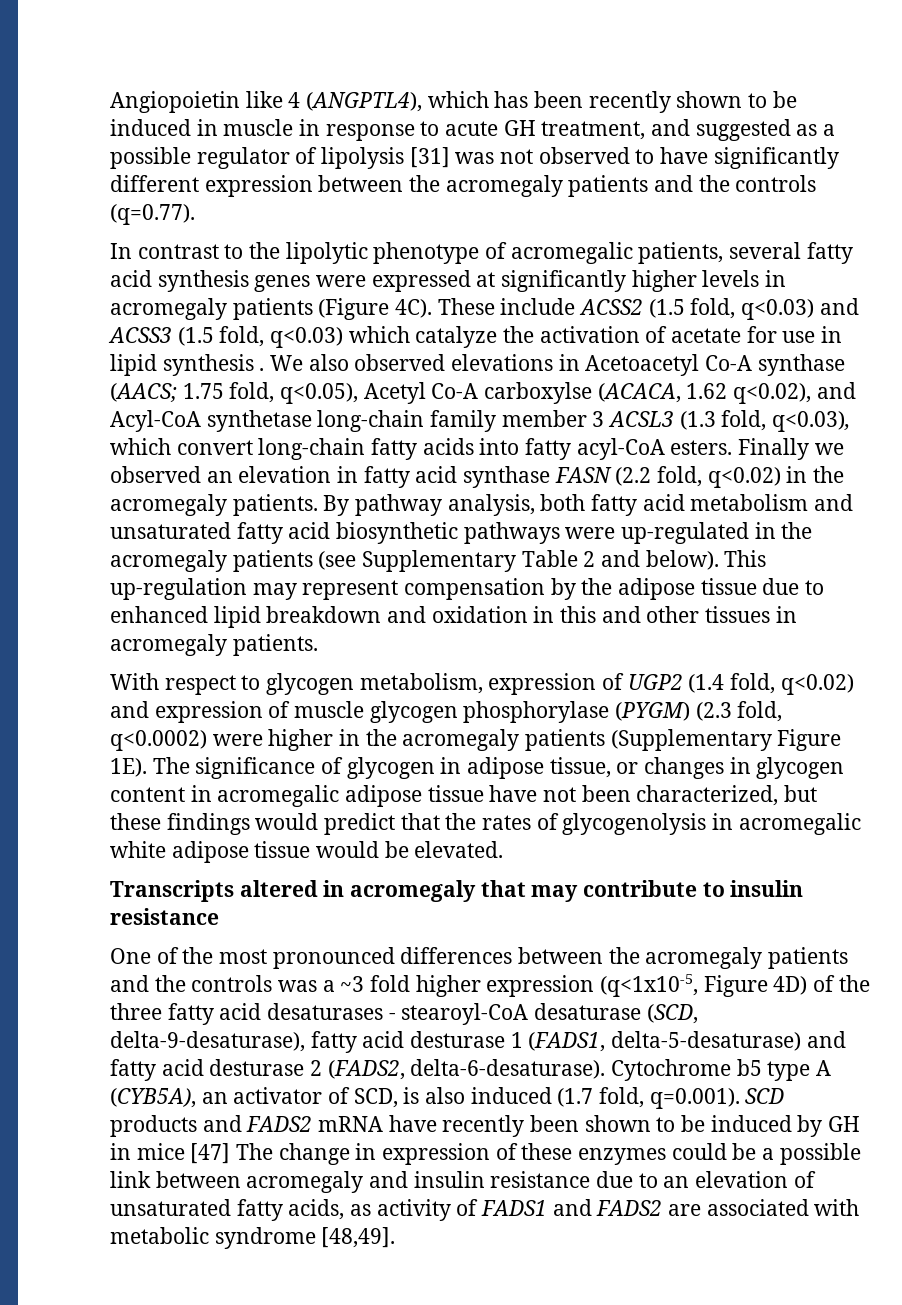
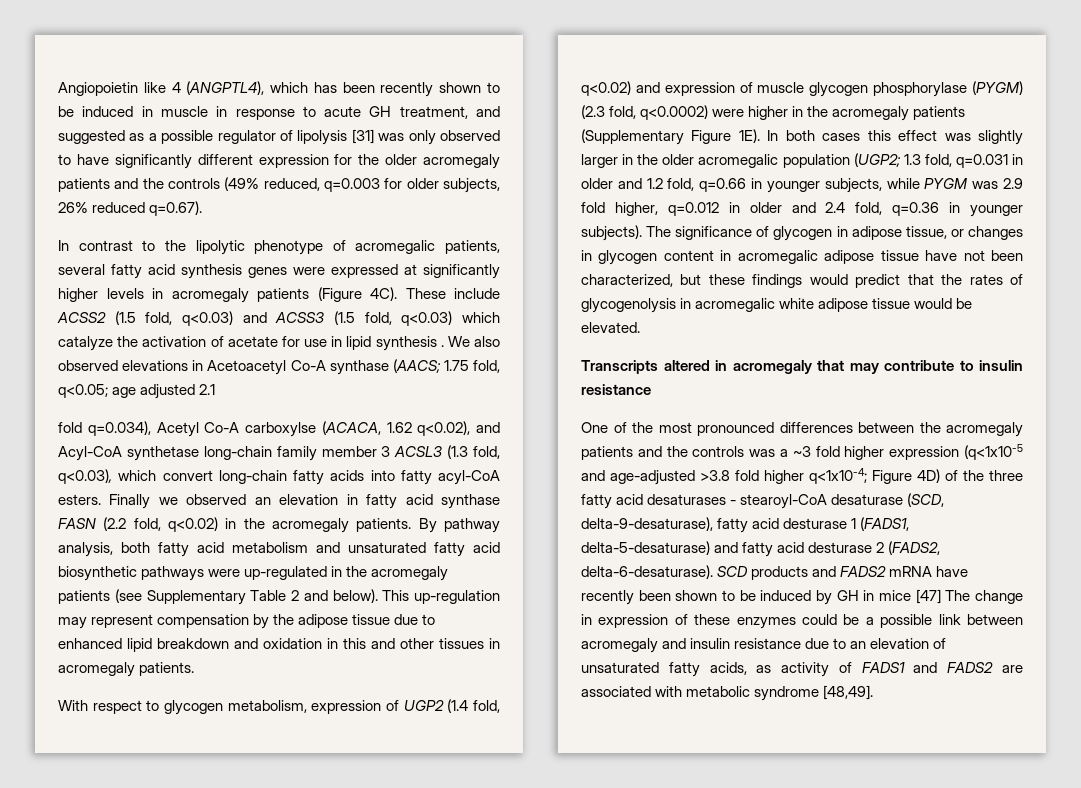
- Angiopoietin like 4 (ANGPTL4), which has been recently shown to be induced in muscle in response to acute GH treatment, and suggested as a possible regulator of lipolysis [31] was not observed to have significantly different expression between the acromegaly patients and the controls (q=0.77).
+ Angiopoietin like 4 (ANGPTL4), which has been recently shown to be induced in muscle in response to acute GH treatment, and suggested as a possible regulator of lipolysis [31] was only observed to have significantly different expression for the older acromegaly patients and the controls (49% reduced, q=0.003 for older subjects, 26% reduced q=0.67).
- We also observed elevations in Acetoacetyl Co-A synthase (AACS; 1.75 fold, q<0.05), Acetyl Co-A carboxylse (ACACA, 1.62 q<0.02), and Acyl-CoA synthetase long-chain family member 3 ACSL3 (1.3 fold, q<0.03), which convert long-chain fatty acids into fatty acyl-CoA esters.
+ We also observed elevations in Acetoacetyl Co-A synthase (AACS; 1.75 fold, q<0.05; age adjusted 2.1
+ fold q=0.034), Acetyl Co-A carboxylse (ACACA, 1.62 q<0.02), and Acyl-CoA synthetase long-chain family member 3 ACSL3 (1.3 fold, q<0.03), which convert long-chain fatty acids into fatty acyl-CoA esters.
+ In both cases this effect was slightly larger in the older acromegalic population (UGP2; 1.3 fold, q=0.031 in older and 1.2 fold, q=0.66 in younger subjects, while PYGM was 2.9 fold higher, q=0.012 in older and 2.4 fold, q=0.36 in younger subjects).
- One of the most pronounced differences between the acromegaly patients and the controls was a ~3 fold higher expression (q<1x10-5, Figure 4D) of the three fatty acid desaturases - stearoyl-CoA desaturase (SCD, delta-9-desaturase), fatty acid desturase 1 (FADS1, delta-5-desaturase) and fatty acid desturase 2 (FADS2, delta-6-desaturase).
+ One of the most pronounced differences between the acromegaly patients and the controls was a ~3 fold higher expression (q<1x10-5 and age-adjusted >3.8 fold higher q<1x10-4; Figure 4D) of the three fatty acid desaturases - stearoyl-CoA desaturase (SCD, delta-9-desaturase), fatty acid desturase 1 (FADS1, delta-5-desaturase) and fatty acid desturase 2 (FADS2, delta-6-desaturase).
- Cytochrome b5 type A (CYB5A), an activator of SCD, is also induced (1.7 fold, q=0.001). SCD products and FADS2 mRNA have recently been shown to be induced by GH in mice [47] The change in expression of these enzymes could be a possible link between acromegaly and insulin resistance due to an elevation of unsaturated fatty acids, as activity of FADS1 and FADS2 are associated with metabolic syndrome [48,49].
+ SCD products and FADS2 mRNA have recently been shown to be induced by GH in mice [47] The change in expression of these enzymes could be a possible link between acromegaly and insulin resistance due to an elevation of unsaturated fatty acids, as activity of FADS1 and FADS2 are associated with metabolic syndrome [48,49].

